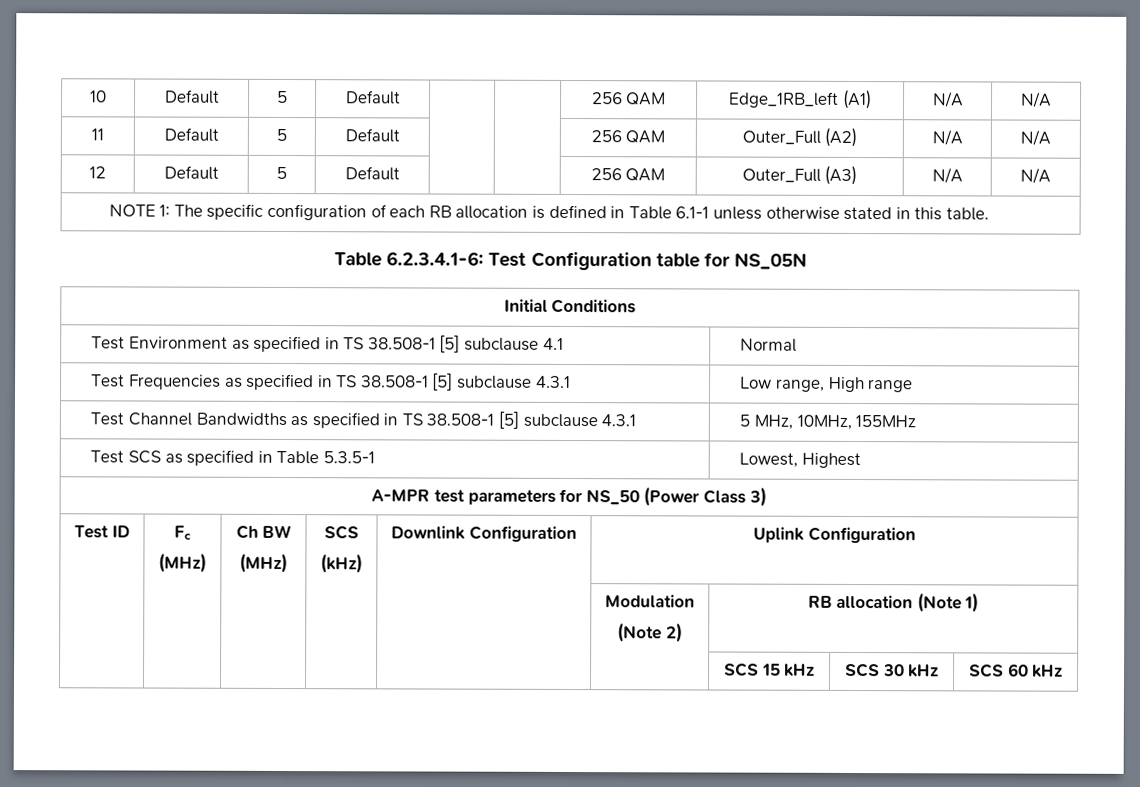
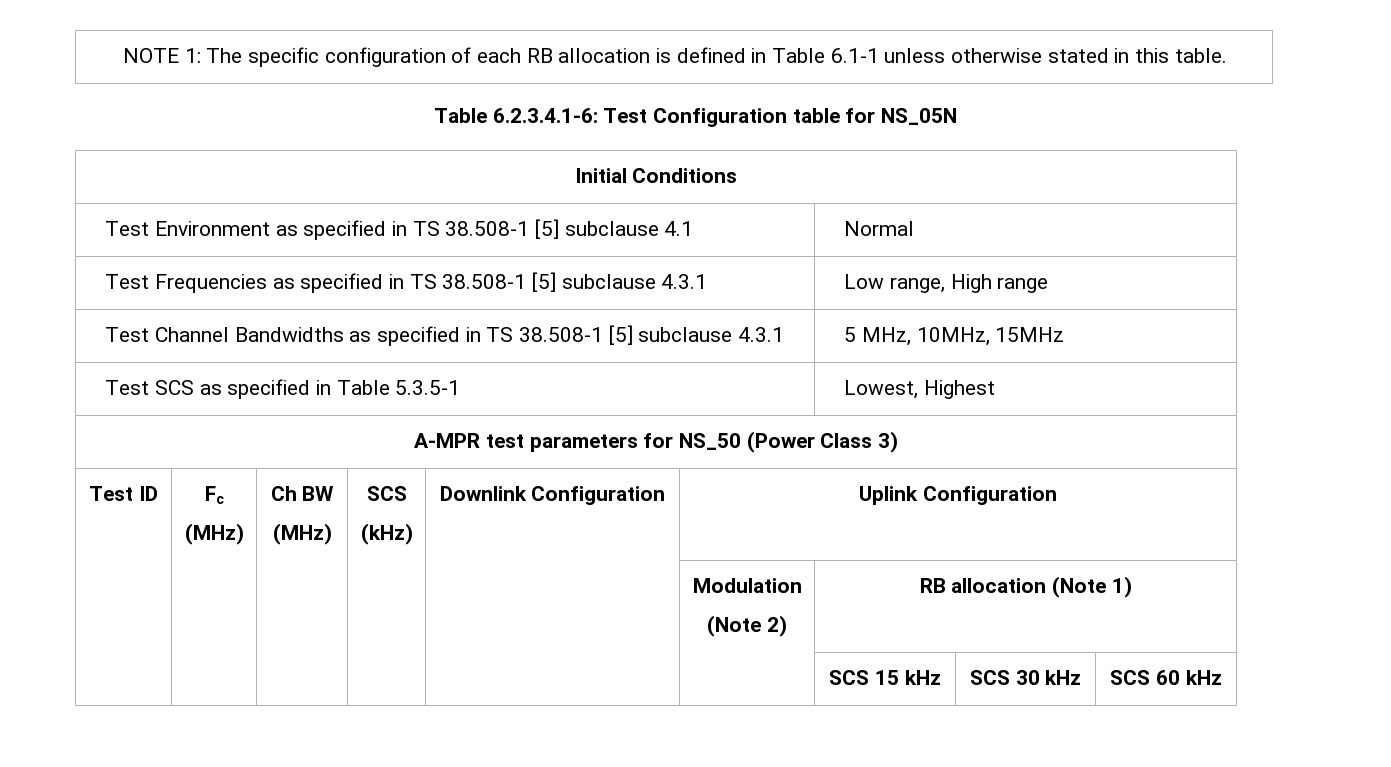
- 10 | Default | 5 | Default | | | 256 QAM | Edge_1RB_left (A1) | N/A | N/A
- 11 | Default | 5 | Default | | | 256 QAM | Outer_Full (A2) | N/A | N/A
- 12 | Default | 5 | Default | | | 256 QAM | Outer_Full (A3) | N/A | N/A
- Test Channel Bandwidths as specified in TS 38.508-1 [5] subclause 4.3.1 | 5 MHz, 10MHz, 155MHz
+ Test Channel Bandwidths as specified in TS 38.508-1 [5] subclause 4.3.1 | 5 MHz, 10MHz, 15MHz

